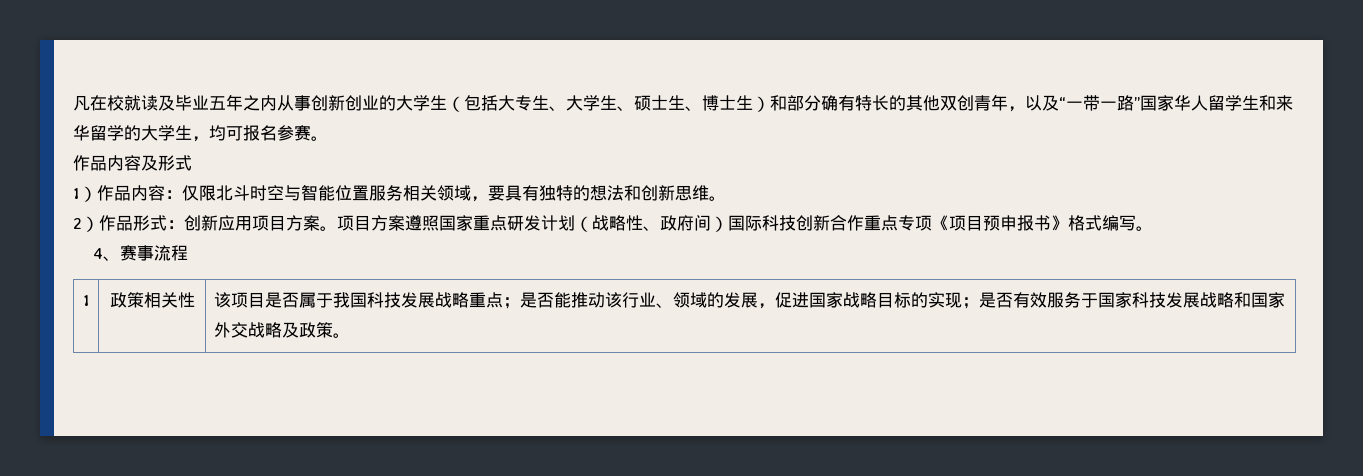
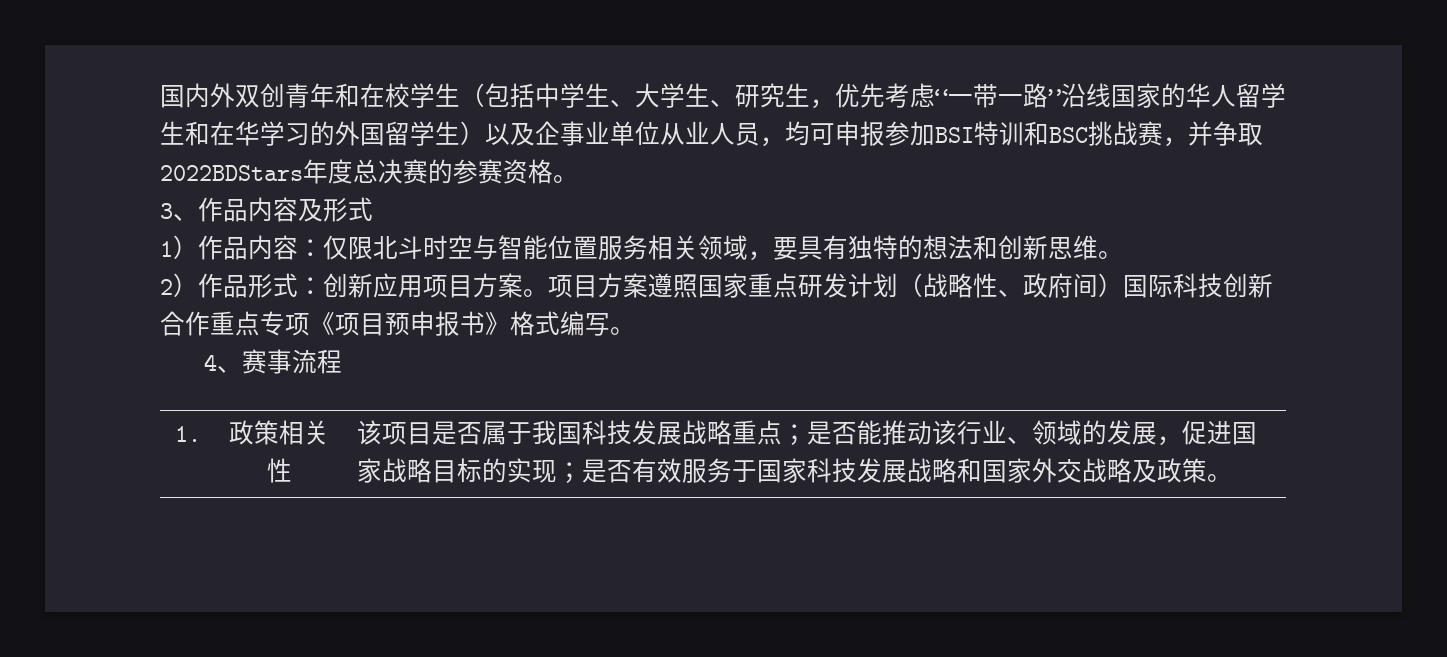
- 凡在校就读及毕业五年之内从事创新创业的大学生（包括大专生、大学生、硕士生、博士生）和部分确有特长的其他双创青年，以及“一带一路”国家华人留学生和来华留学的大学生，均可报名参赛。
- 作品内容及形式
+ 国内外双创青年和在校学生（包括中学生、大学生、研究生，优先考虑“一带一路”沿线国家的华人留学生和在华学习的外国留学生）以及企事业单位从业人员，均可申报参加BSI特训和BSC挑战赛，并争取2022BDStars年度总决赛的参赛资格。
+ 3、作品内容及形式
- 1 | 政策相关性 | 该项目是否属于我国科技发展战略重点；是否能推动该行业、领域的发展，促进国家战略目标的实现；是否有效服务于国家科技发展战略和国家外交战略及政策。
+ 1. | 政策相关性 | 该项目是否属于我国科技发展战略重点；是否能推动该行业、领域的发展，促进国家战略目标的实现；是否有效服务于国家科技发展战略和国家外交战略及政策。

